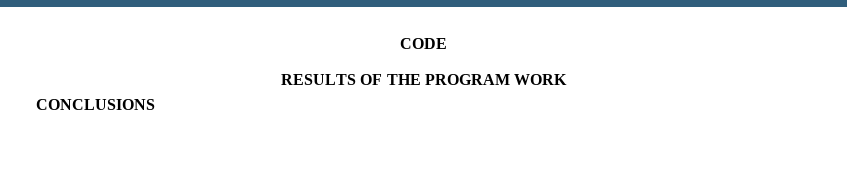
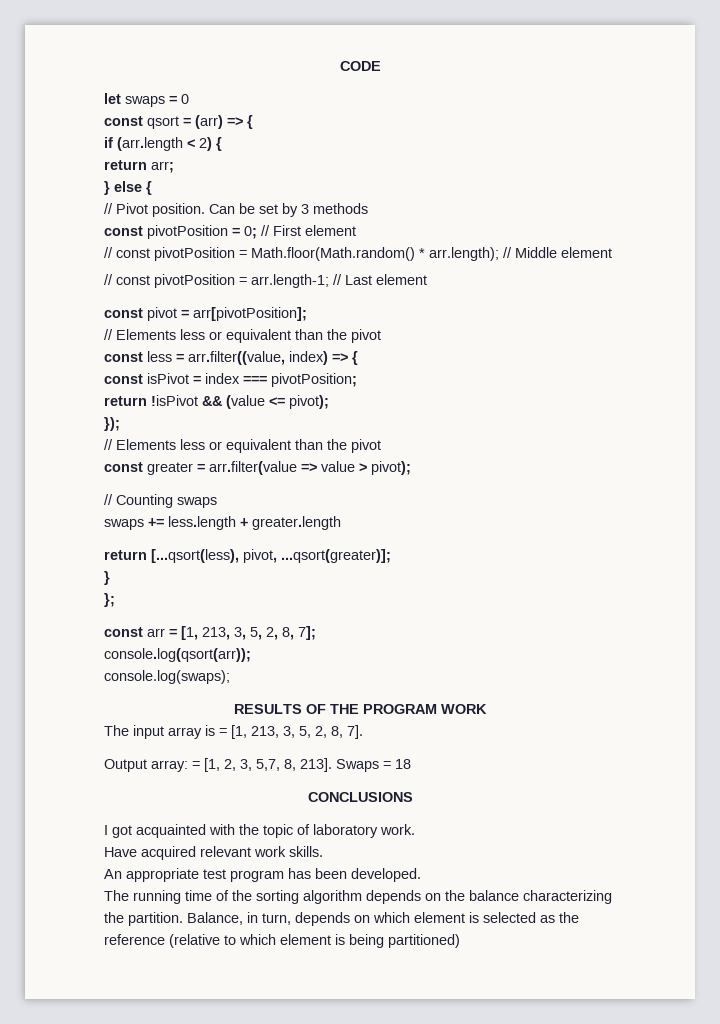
+ let swaps = 0
+ const qsort = (arr) => {
+ if (arr.length < 2) {
+ return arr;
+ } else {
+ // Pivot position. Can be set by 3 methods
+ const pivotPosition = 0; // First element
+ // const pivotPosition = Math.floor(Math.random() * arr.length); // Middle element
+ // const pivotPosition = arr.length-1; // Last element
+ const pivot = arr[pivotPosition];
+ // Elements less or equivalent than the pivot
+ const less = arr.filter((value, index) => {
+ const isPivot = index === pivotPosition;
+ return !isPivot && (value <= pivot);
+ });
+ // Elements less or equivalent than the pivot
+ const greater = arr.filter(value => value > pivot);
+ // Counting swaps
+ swaps += less.length + greater.length
+ return [...qsort(less), pivot, ...qsort(greater)];
+ }
+ };
+ const arr = [1, 213, 3, 5, 2, 8, 7];
+ console.log(qsort(arr));
+ console.log(swaps);
+ The input array is = [1, 213, 3, 5, 2, 8, 7].
+ Output array: = [1, 2, 3, 5,7, 8, 213]. Swaps = 18
  CONCLUSIONS
+ I got acquainted with the topic of laboratory work.
+ Have acquired relevant work skills.
+ An appropriate test program has been developed.
+ The running time of the sorting algorithm depends on the balance characterizing the partition. Balance, in turn, depends on which element is selected as the reference (relative to which element is being partitioned)

